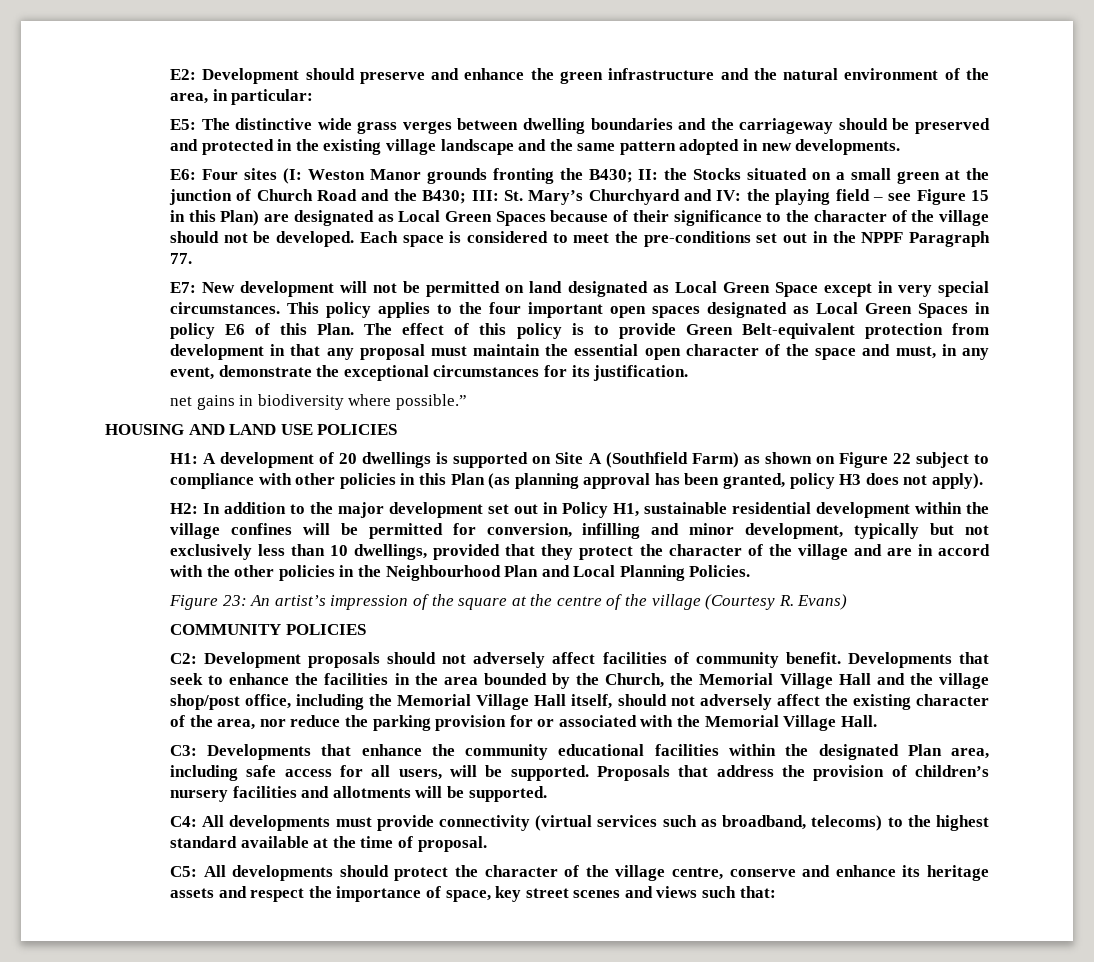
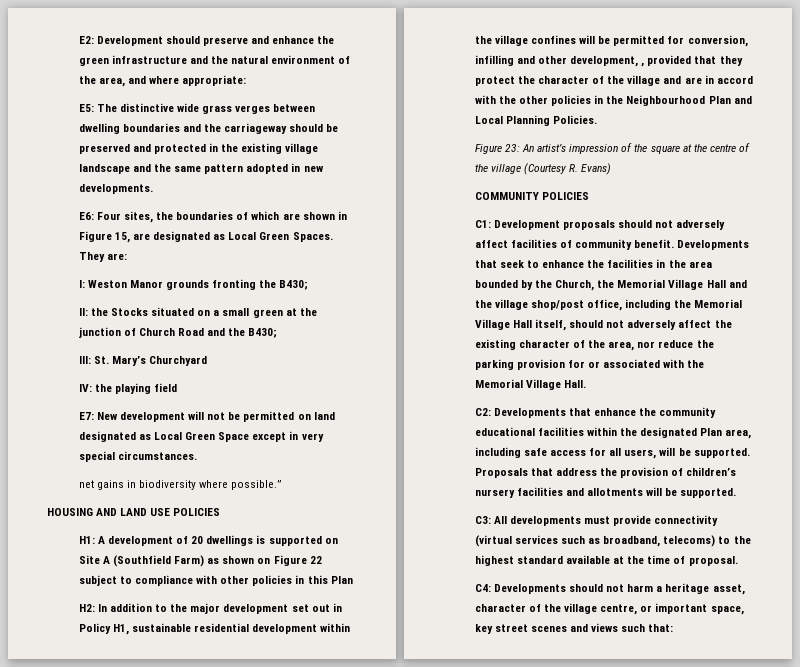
- E2: Development should preserve and enhance the green infrastructure and the natural environment of the area, in particular:
+ E2: Development should preserve and enhance the green infrastructure and the natural environment of the area, and where appropriate:
- E6: Four sites (I: Weston Manor grounds fronting the B430; II: the Stocks situated on a small green at the junction of Church Road and the B430; III: St. Mary’s Churchyard and IV: the playing field – see Figure 15 in this Plan) are designated as Local Green Spaces because of their significance to the character of the village should not be developed. Each space is considered to meet the pre-conditions set out in the NPPF Paragraph 77.
+ E6: Four sites, the boundaries of which are shown in Figure 15, are designated as Local Green Spaces. They are:
+ I: Weston Manor grounds fronting the B430;
+ II: the Stocks situated on a small green at the junction of Church Road and the B430;
+ III: St. Mary’s Churchyard
+ IV: the playing field
- This policy applies to the four important open spaces designated as Local Green Spaces in policy E6 of this Plan. The effect of this policy is to provide Green Belt-equivalent protection from development in that any proposal must maintain the essential open character of the space and must, in any event, demonstrate the exceptional circumstances for its justification.
- H1: A development of 20 dwellings is supported on Site A (Southfield Farm) as shown on Figure 22 subject to compliance with other policies in this Plan (as planning approval has been granted, policy H3 does not apply).
+ H1: A development of 20 dwellings is supported on Site A (Southfield Farm) as shown on Figure 22 subject to compliance with other policies in this Plan
- H2: In addition to the major development set out in Policy H1, sustainable residential development within the village confines will be permitted for conversion, infilling and minor development, typically but not exclusively less than 10 dwellings, provided that they protect the character of the village and are in accord with the other policies in the Neighbourhood Plan and Local Planning Policies.
+ H2: In addition to the major development set out in Policy H1, sustainable residential development within the village confines will be permitted for conversion, infilling and other development, , provided that they protect the character of the village and are in accord with the other policies in the Neighbourhood Plan and Local Planning Policies.
- C2: Development proposals should not adversely affect facilities of community benefit.
+ C1: Development proposals should not adversely affect facilities of community benefit.
- C3: Developments that enhance the community educational facilities within the designated Plan area, including safe access for all users, will be supported.
+ C2: Developments that enhance the community educational facilities within the designated Plan area, including safe access for all users, will be supported.
- C4: All developments must provide connectivity (virtual services such as broadband, telecoms) to the highest standard available at the time of proposal.
+ C3: All developments must provide connectivity (virtual services such as broadband, telecoms) to the highest standard available at the time of proposal.
- C5: All developments should protect the character of the village centre, conserve and enhance its heritage assets and respect the importance of space, key street scenes and views such that:
+ C4: Developments should not harm a heritage asset, character of the village centre, or important space, key street scenes and views such that:

